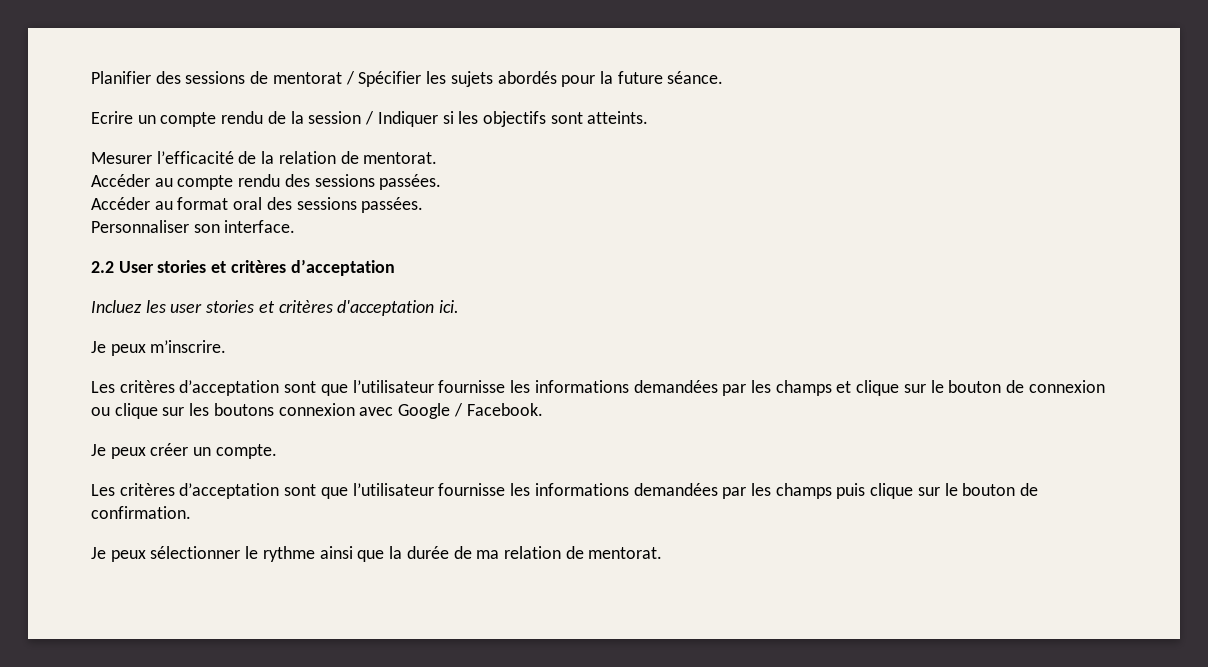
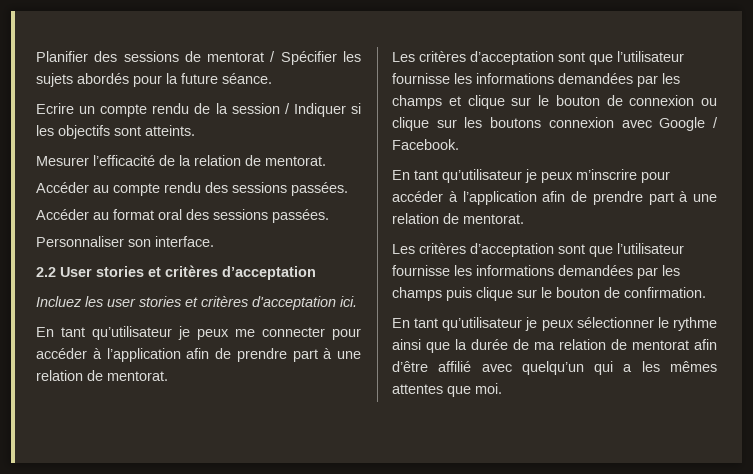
- Je peux m’inscrire.
+ En tant qu’utilisateur je peux me connecter pour accéder à l’application afin de prendre part à une relation de mentorat.
- Je peux créer un compte.
+ En tant qu’utilisateur je peux m’inscrire pour accéder à l’application afin de prendre part à une relation de mentorat.
- Je peux sélectionner le rythme ainsi que la durée de ma relation de mentorat.
+ En tant qu’utilisateur je peux sélectionner le rythme ainsi que la durée de ma relation de mentorat afin d’être affilié avec quelqu’un qui a les mêmes attentes que moi.

